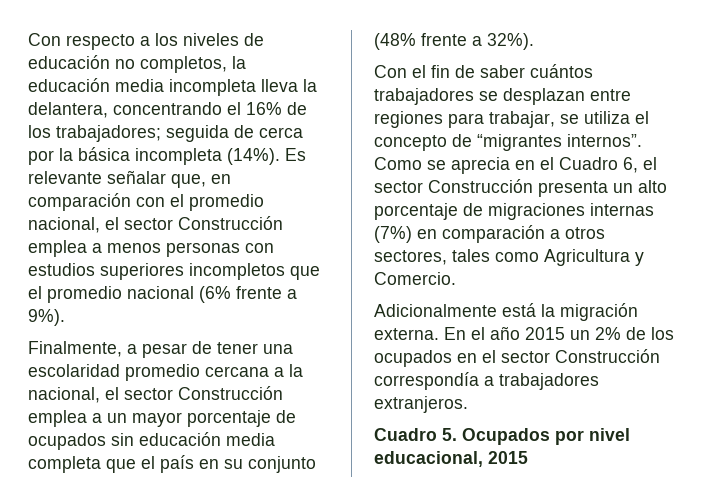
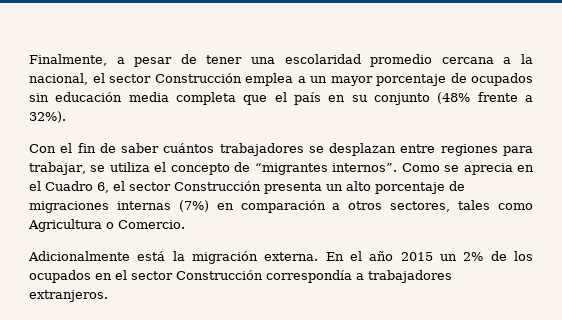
- Con respecto a los niveles de educación no completos, la educación media incompleta lleva la delantera, concentrando el 16% de los trabajadores; seguida de cerca por la básica incompleta (14%). Es relevante señalar que, en comparación con el promedio nacional, el sector Construcción emplea a menos personas con estudios superiores incompletos que el promedio nacional (6% frente a 9%).
- Como se aprecia en el Cuadro 6, el sector Construcción presenta un alto porcentaje de migraciones internas (7%) en comparación a otros sectores, tales como Agricultura y Comercio.
+ Como se aprecia en el Cuadro 6, el sector Construcción presenta un alto porcentaje de migraciones internas (7%) en comparación a otros sectores, tales como Agricultura o Comercio.
- Cuadro 5. Ocupados por nivel educacional, 2015

